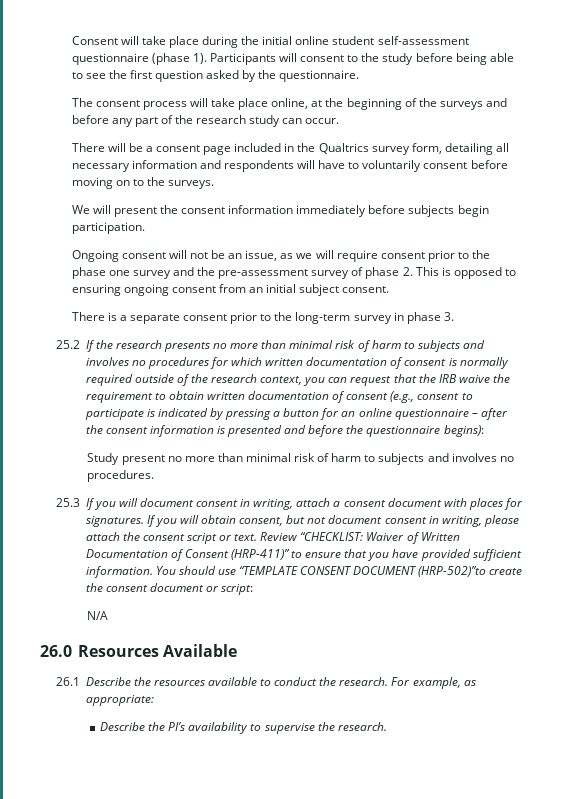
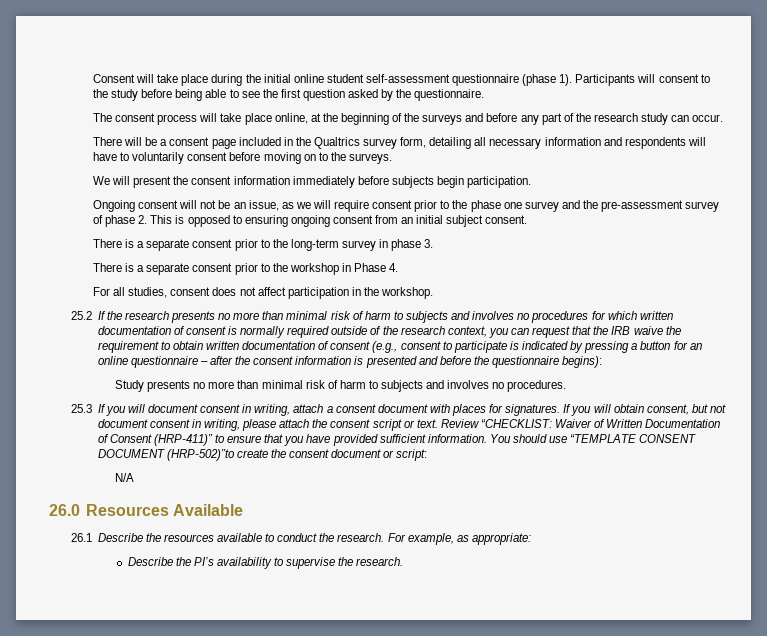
+ There is a separate consent prior to the workshop in Phase 4.
+ For all studies, consent does not affect participation in the workshop.
- Study present no more than minimal risk of harm to subjects and involves no procedures.
+ Study presents no more than minimal risk of harm to subjects and involves no procedures.

